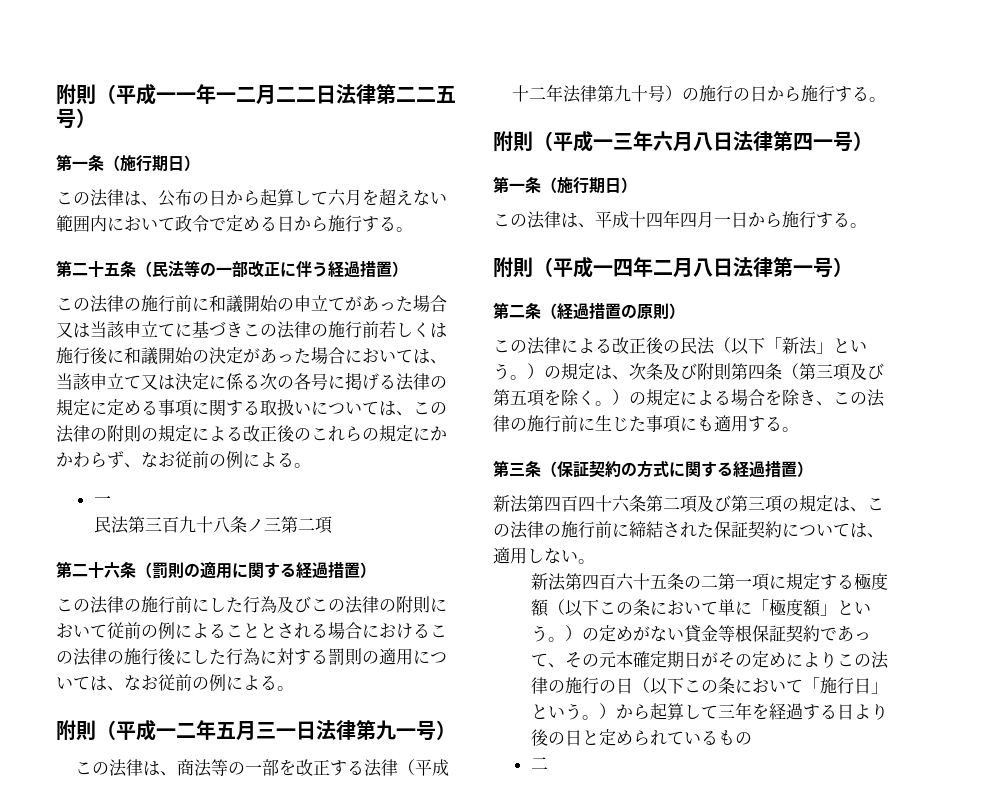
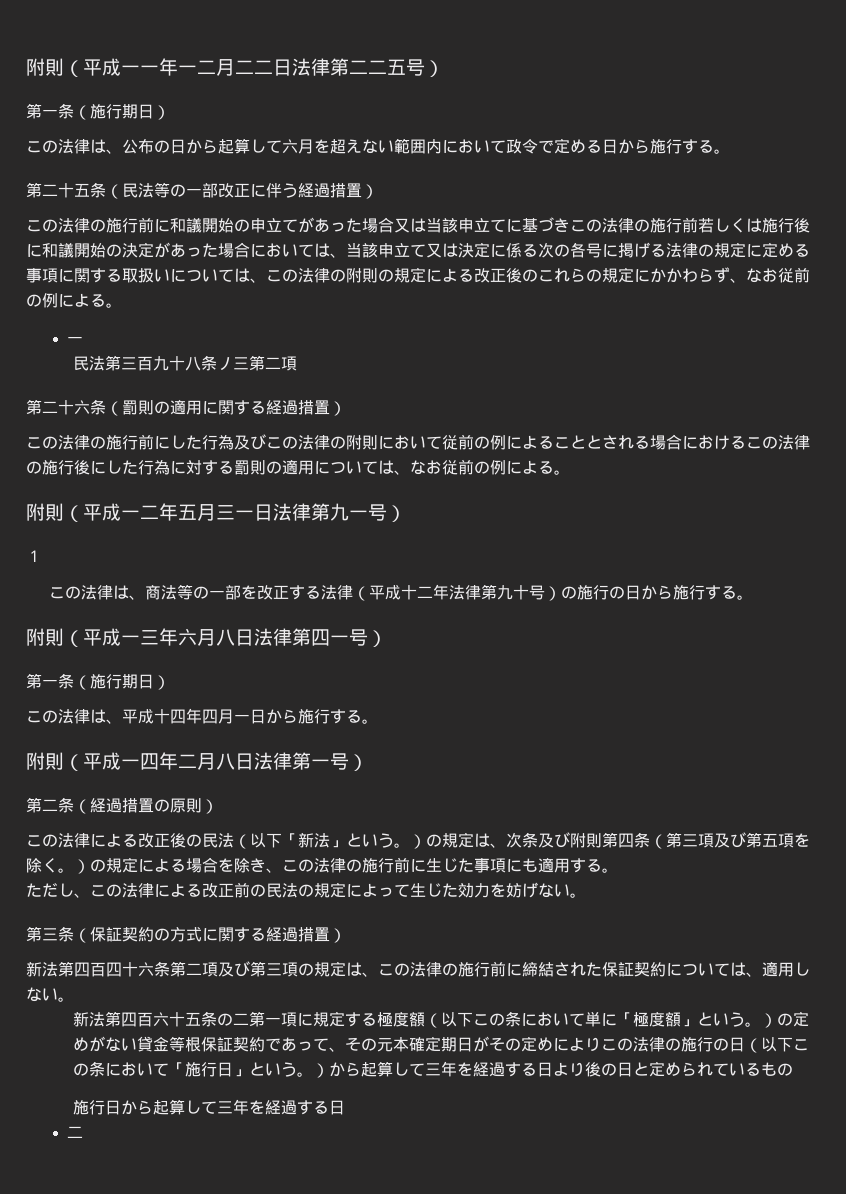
+ １
+ ただし、この法律による改正前の民法の規定によって生じた効力を妨げない。
+ 施行日から起算して三年を経過する日

